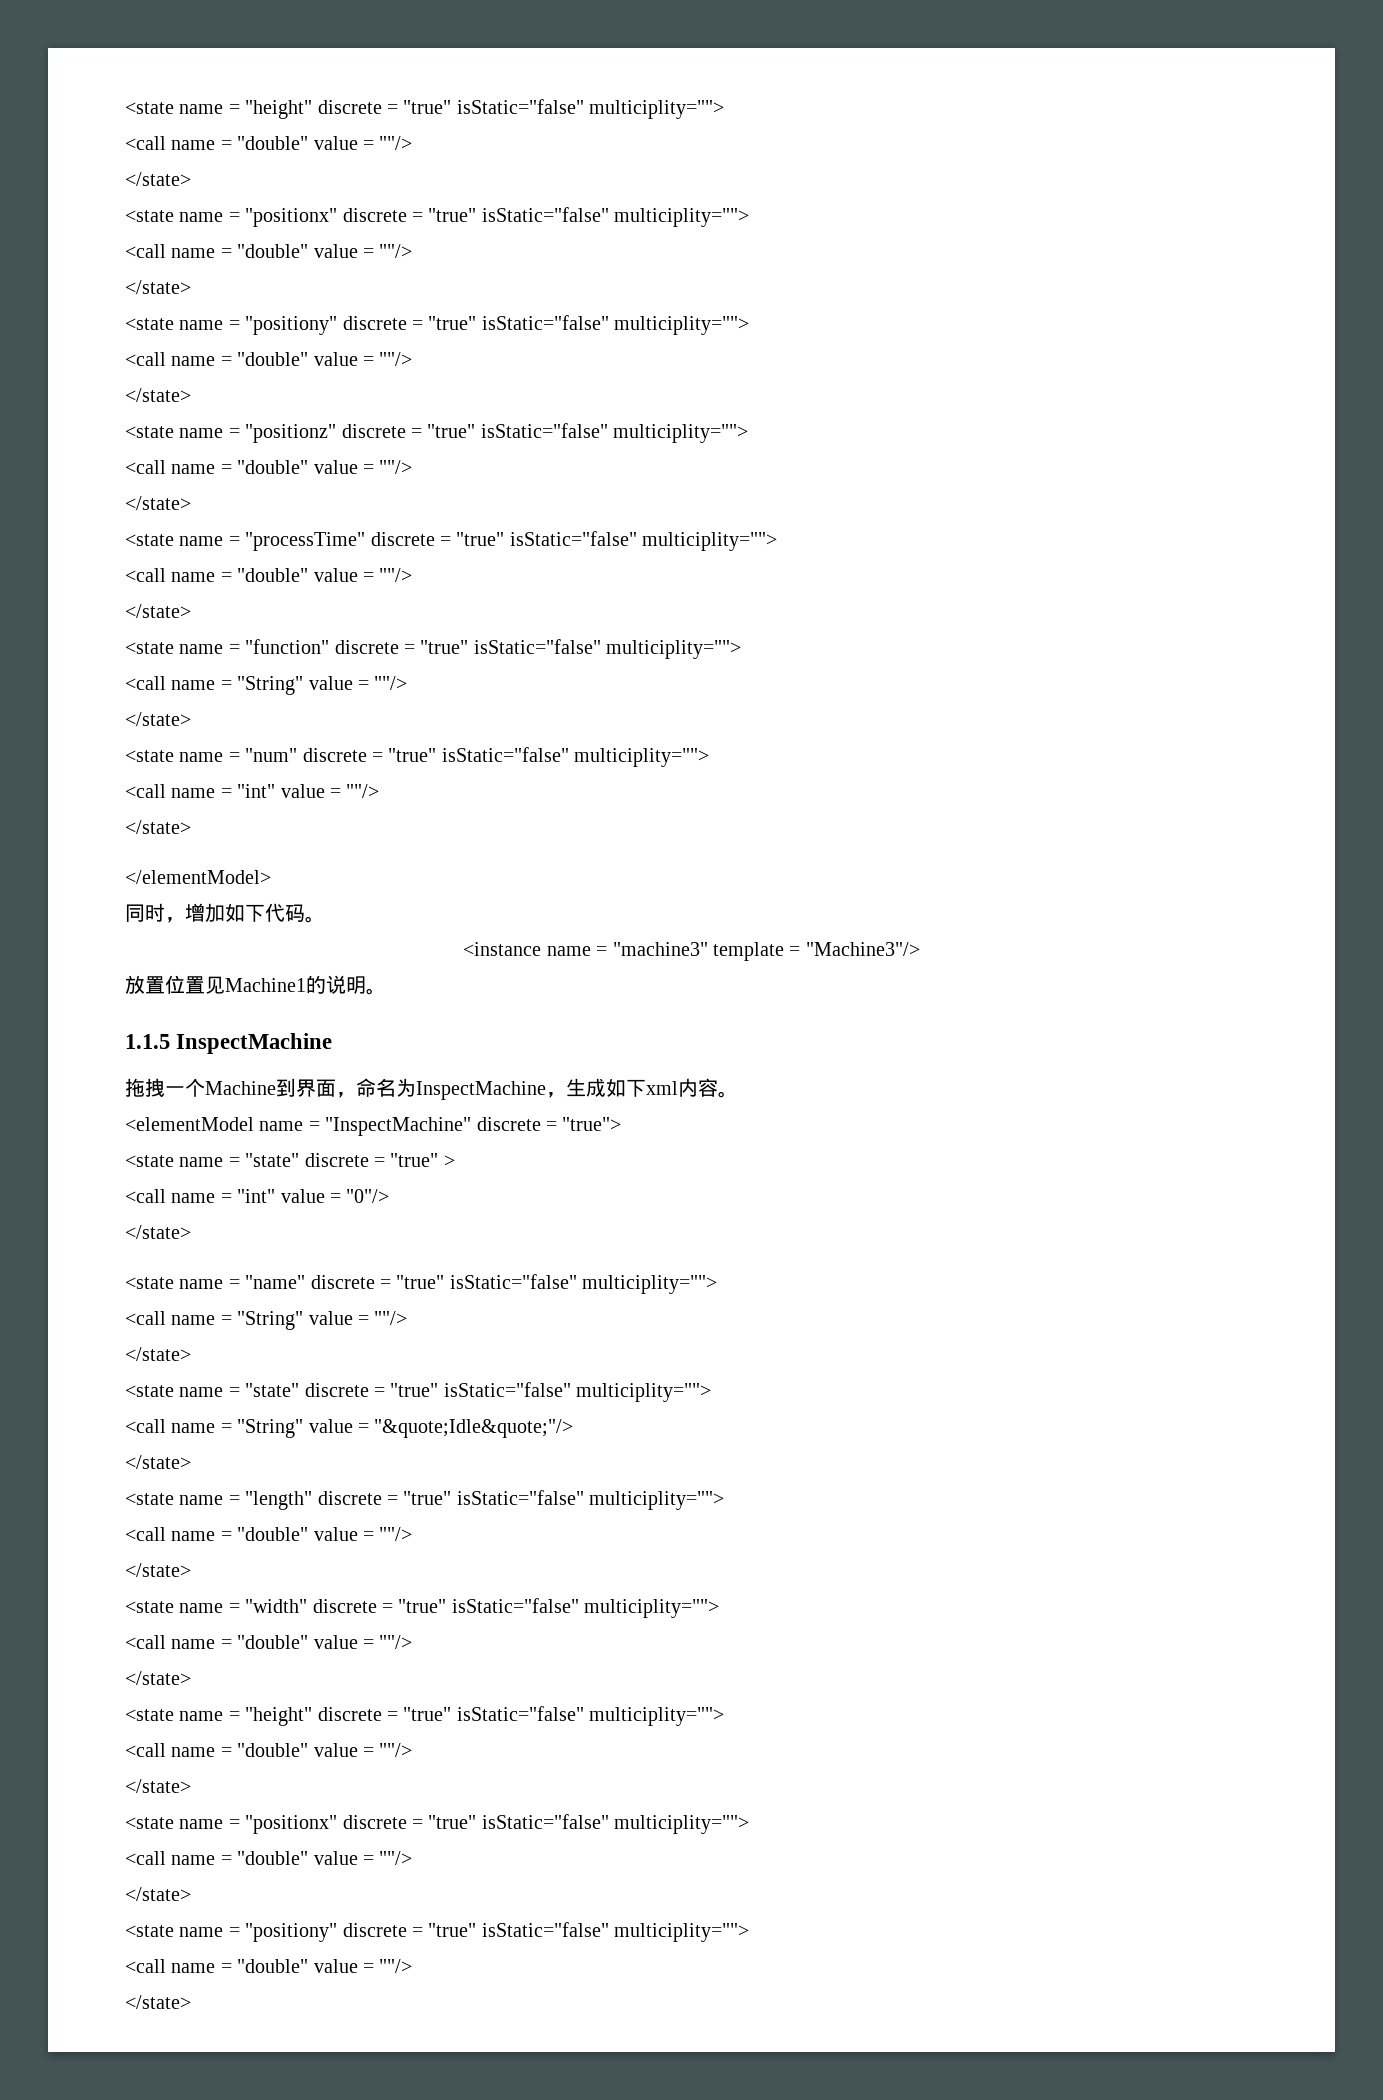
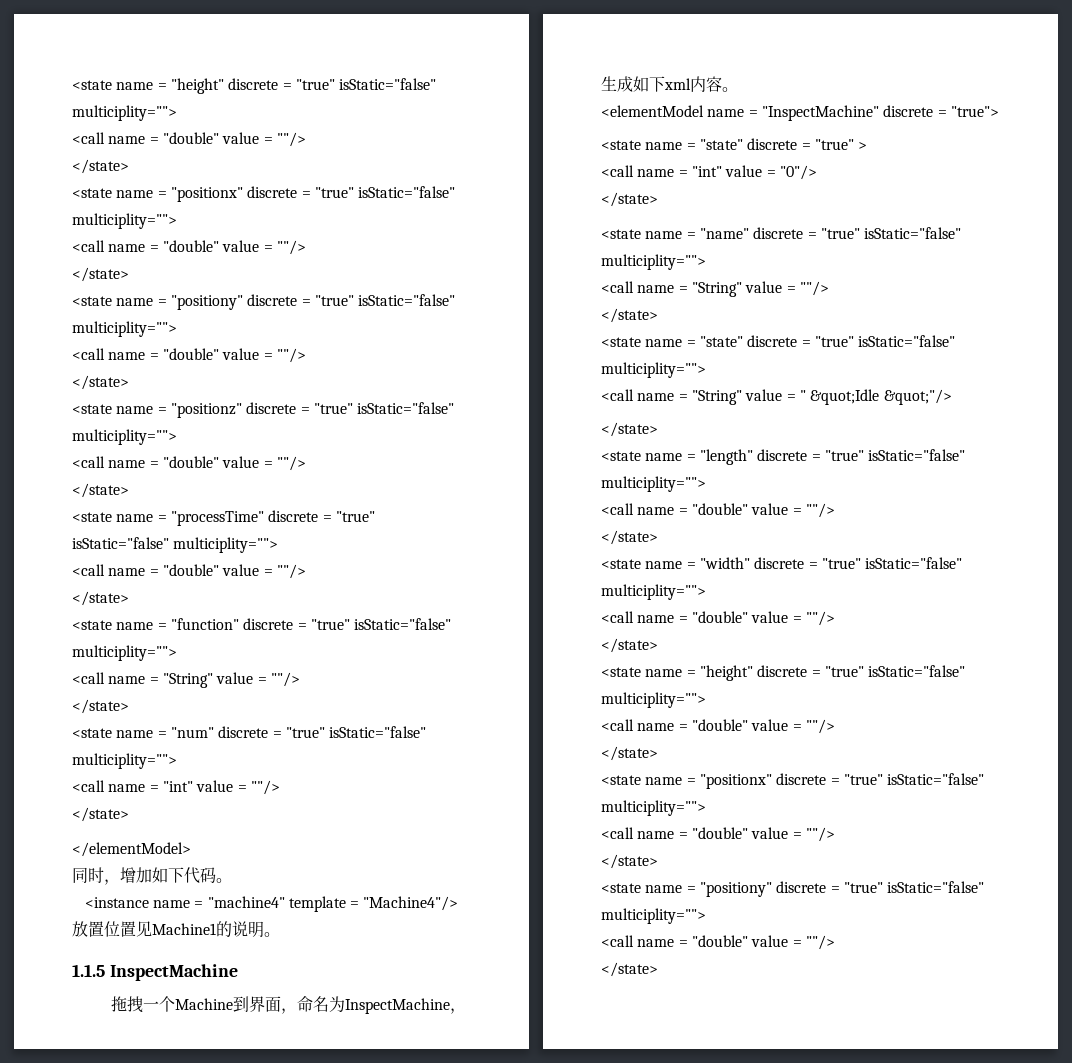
- <instance name = "machine3" template = "Machine3"/>
+ <instance name = "machine4" template = "Machine4"/>
- <call name = "String" value = "&quote;Idle&quote;"/>
+ <call name = "String" value = " &quot;Idle &quot;"/>

